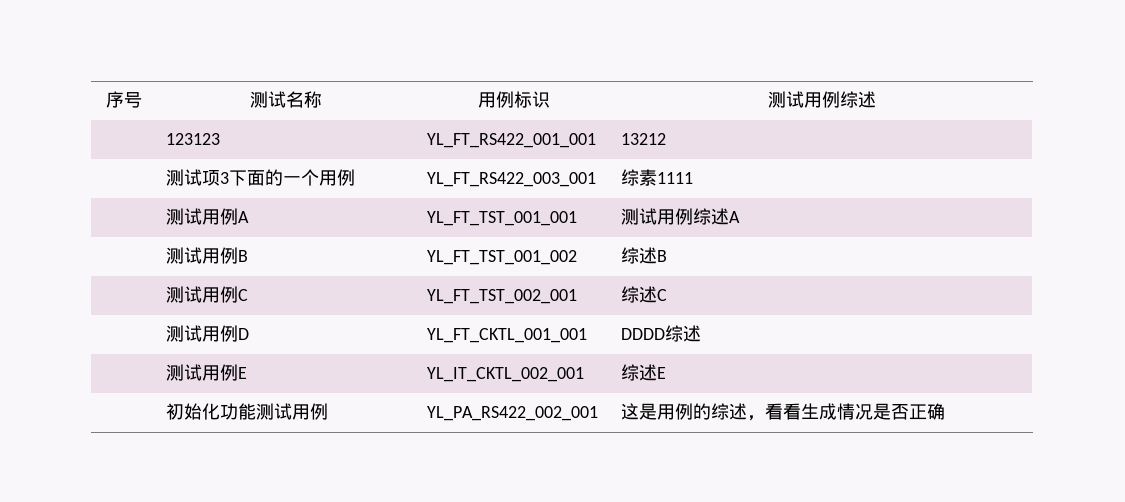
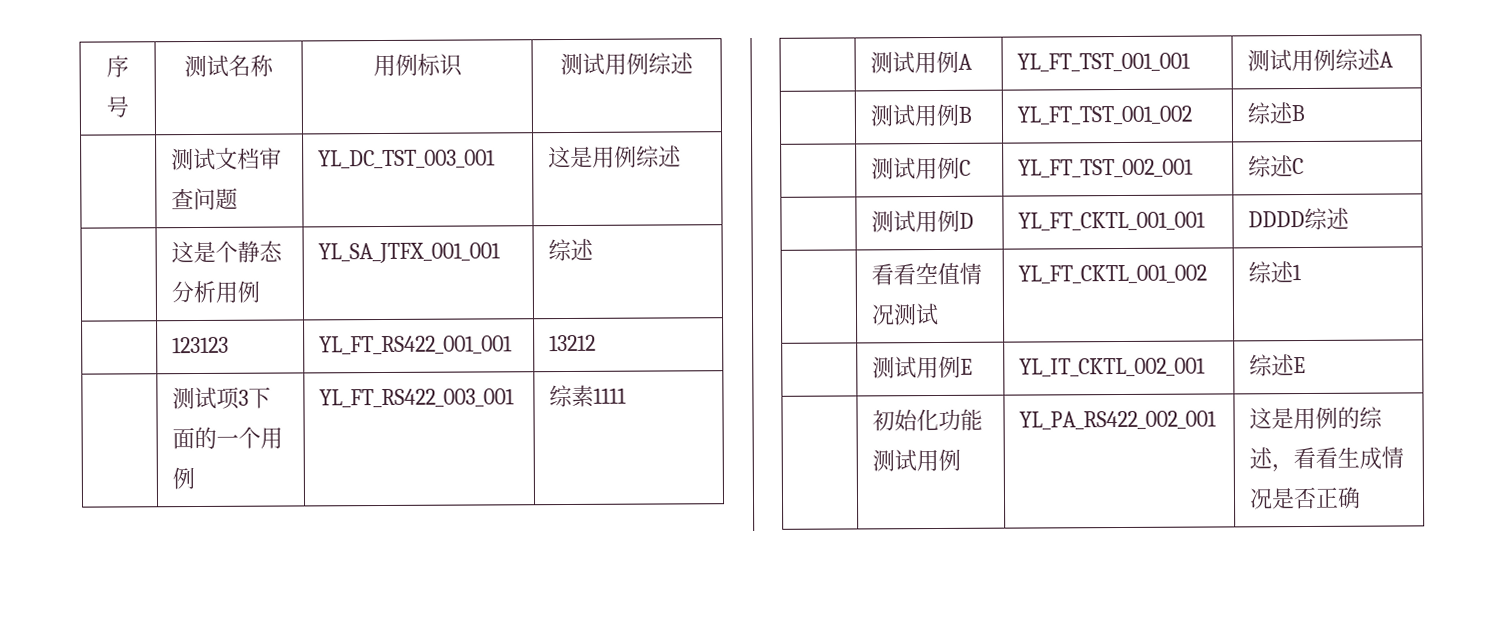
+ | 测试文档审查问题 | YL_DC_TST_003_001 | 这是用例综述
+ | 这是个静态分析用例 | YL_SA_JTFX_001_001 | 综述
+ | 看看空值情况测试 | YL_FT_CKTL_001_002 | 综述1

